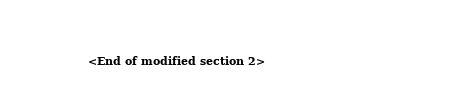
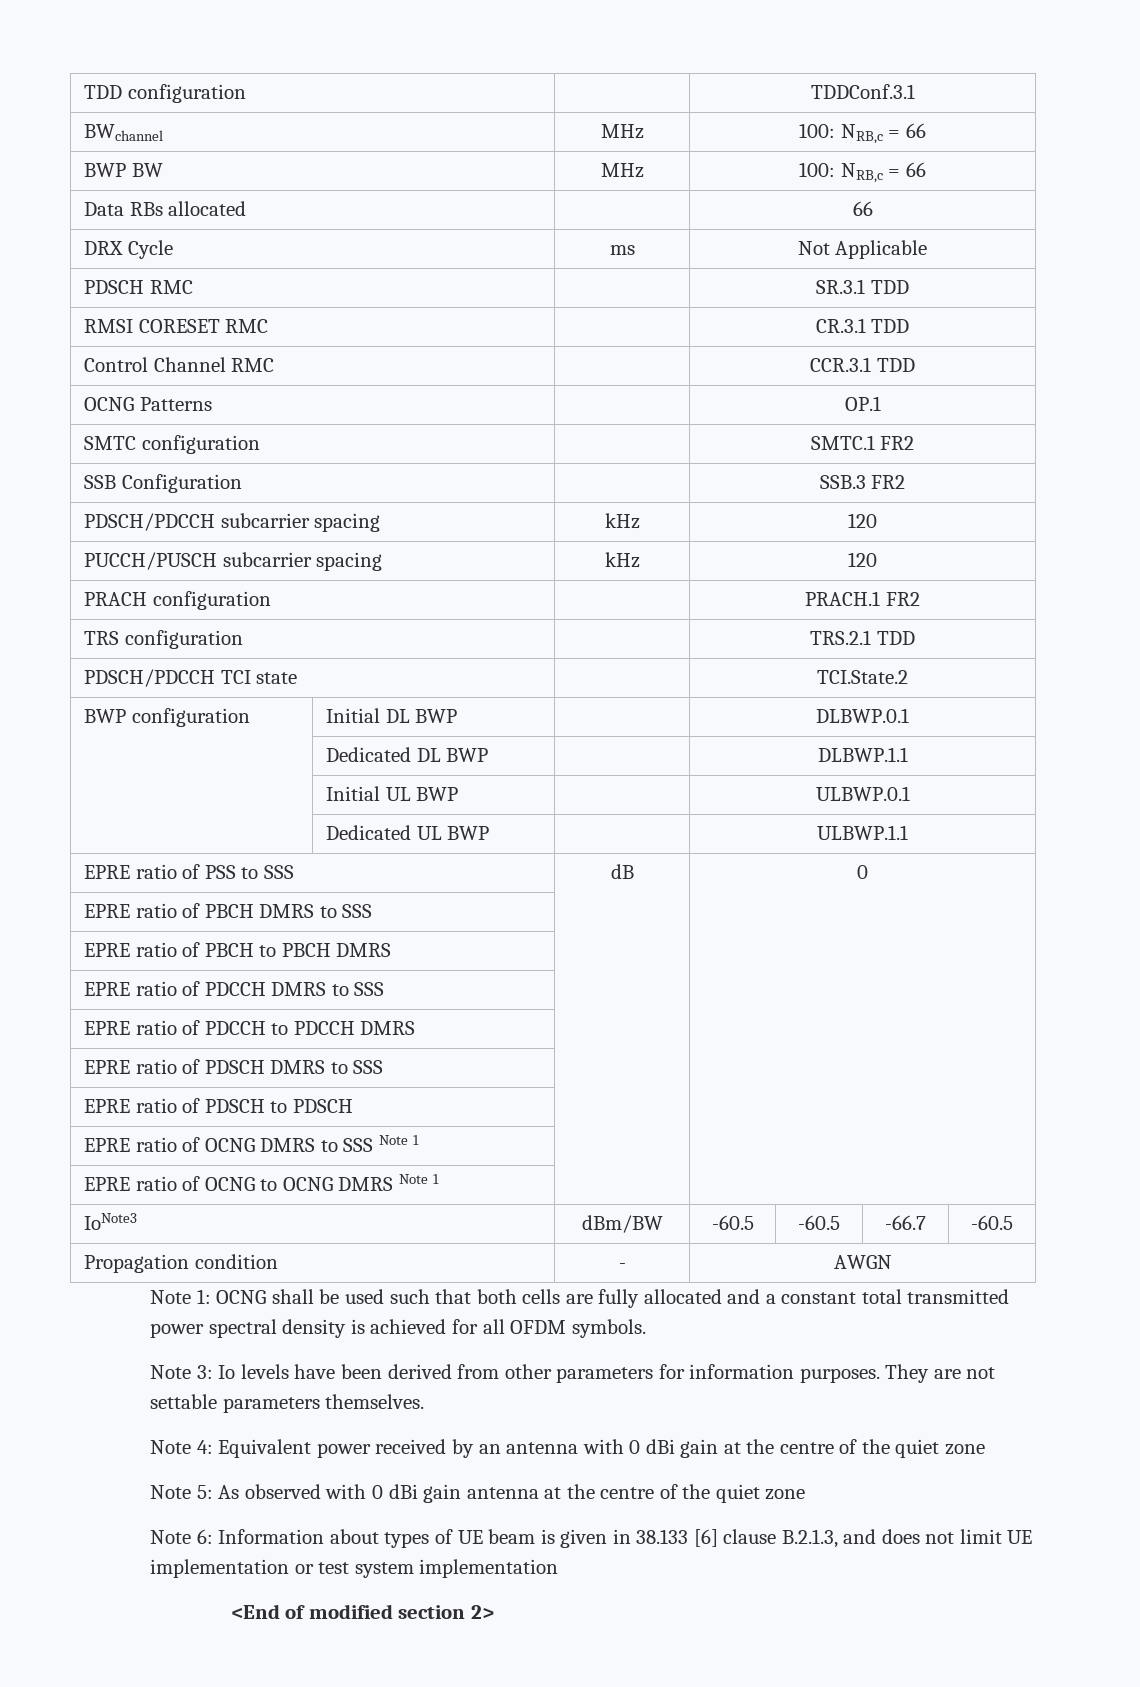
+ TDD configuration | | TDDConf.3.1
+ BWchannel | MHz | 100: NRB,c = 66
+ BWP BW | MHz | 100: NRB,c = 66
+ Data RBs allocated | | 66
+ DRX Cycle | ms | Not Applicable
+ PDSCH RMC | | SR.3.1 TDD
+ RMSI CORESET RMC | | CR.3.1 TDD
+ Control Channel RMC | | CCR.3.1 TDD
+ OCNG Patterns | | OP.1
+ SMTC configuration | | SMTC.1 FR2
+ SSB Configuration | | SSB.3 FR2
+ PDSCH/PDCCH subcarrier spacing | kHz | 120
+ PUCCH/PUSCH subcarrier spacing | kHz | 120
+ PRACH configuration | | PRACH.1 FR2
+ TRS configuration | | TRS.2.1 TDD
+ PDSCH/PDCCH TCI state | | TCI.State.2
+ BWP configuration | Initial DL BWP | | DLBWP.0.1
+ | Dedicated DL BWP | | DLBWP.1.1
+ | Initial UL BWP | | ULBWP.0.1
+ | Dedicated UL BWP | | ULBWP.1.1
+ EPRE ratio of PSS to SSS | dB | 0
+ EPRE ratio of PBCH DMRS to SSS | |
+ EPRE ratio of PBCH to PBCH DMRS | |
+ EPRE ratio of PDCCH DMRS to SSS | |
+ EPRE ratio of PDCCH to PDCCH DMRS | |
+ EPRE ratio of PDSCH DMRS to SSS | |
+ EPRE ratio of PDSCH to PDSCH | |
+ EPRE ratio of OCNG DMRS to SSS Note 1 | |
+ EPRE ratio of OCNG to OCNG DMRS Note 1 | |
+ IoNote3 | dBm/BW | -60.5 | -60.5 | -66.7 | -60.5
+ Propagation condition | - | AWGN
+ Note 1: OCNG shall be used such that both cells are fully allocated and a constant total transmitted power spectral density is achieved for all OFDM symbols.
+ Note 3: Io levels have been derived from other parameters for information purposes. They are not settable parameters themselves.
+ Note 4: Equivalent power received by an antenna with 0 dBi gain at the centre of the quiet zone
+ Note 5: As observed with 0 dBi gain antenna at the centre of the quiet zone
+ Note 6: Information about types of UE beam is given in 38.133 [6] clause B.2.1.3, and does not limit UE implementation or test system implementation

